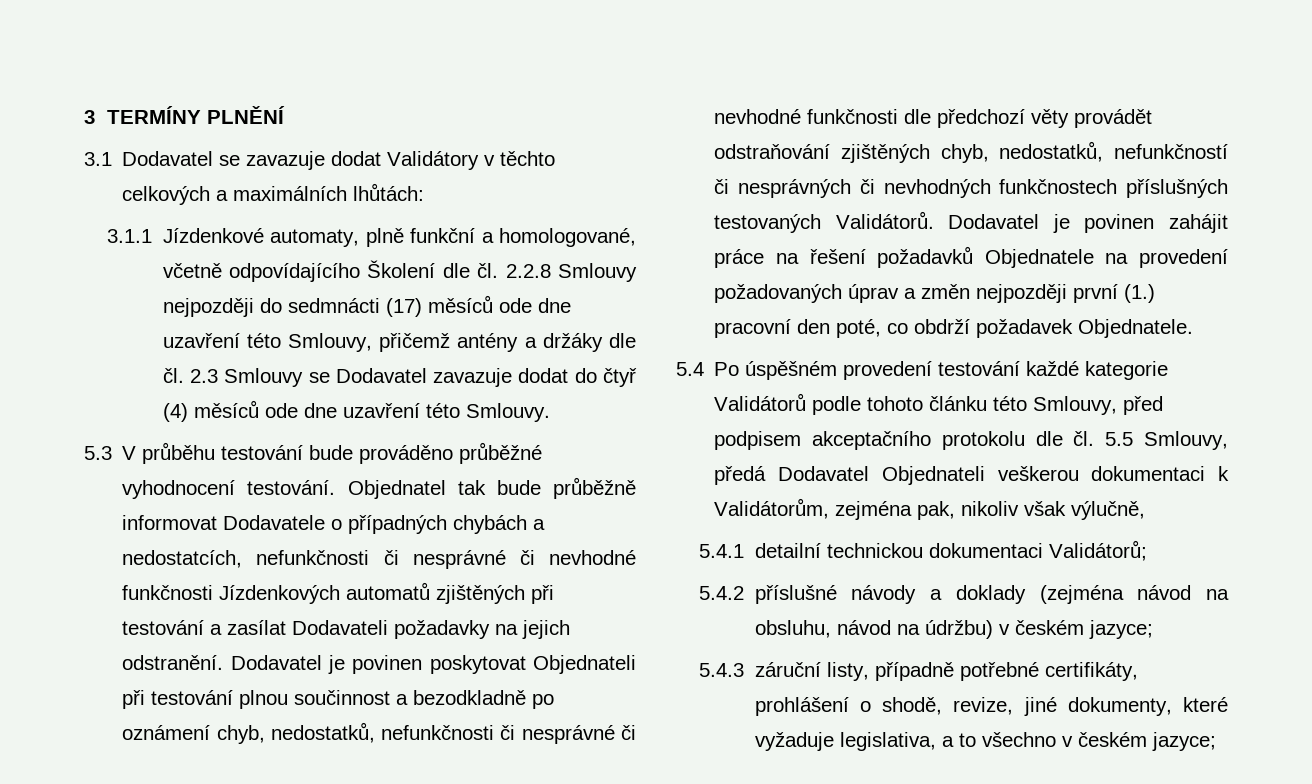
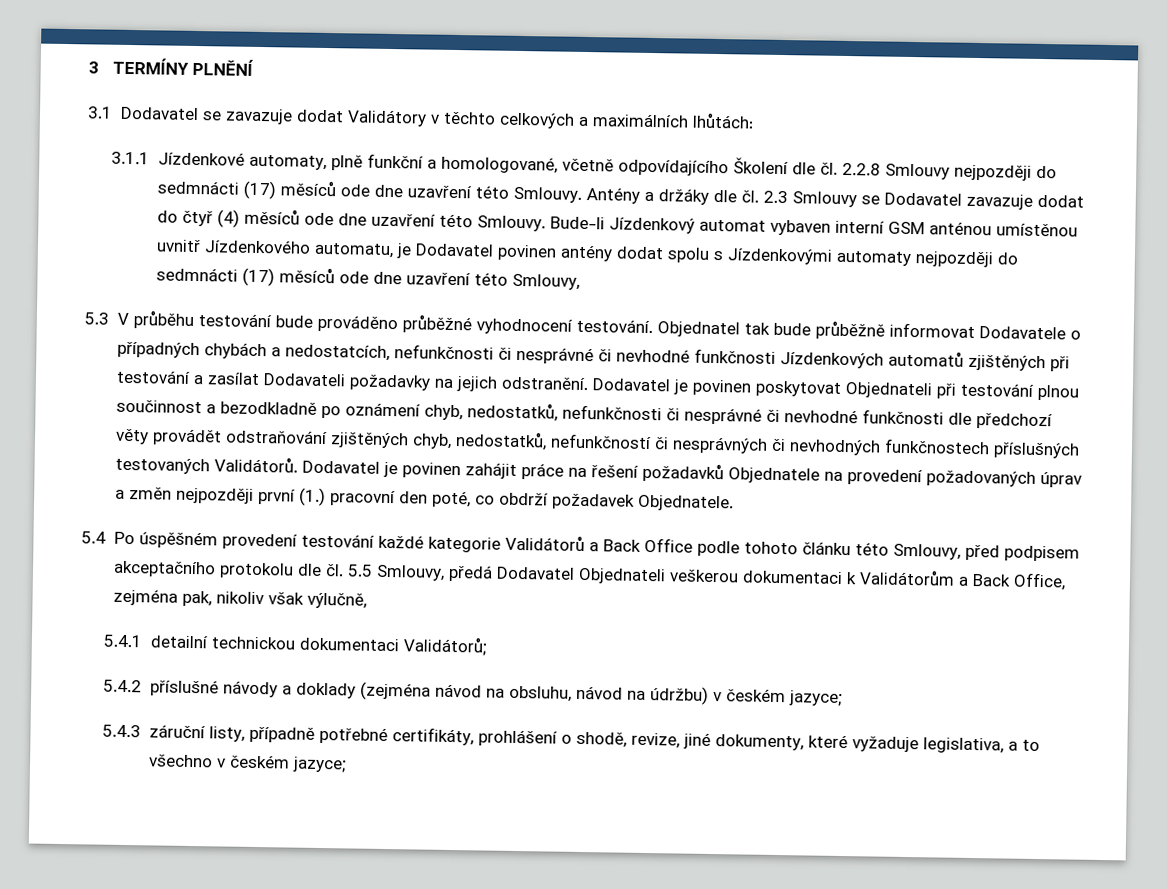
- 3.1.1 Jízdenkové automaty, plně funkční a homologované, včetně odpovídajícího Školení dle čl. 2.2.8 Smlouvy nejpozději do sedmnácti (17) měsíců ode dne uzavření této Smlouvy, přičemž antény a držáky dle čl. 2.3 Smlouvy se Dodavatel zavazuje dodat do čtyř (4) měsíců ode dne uzavření této Smlouvy.
+ 3.1.1 Jízdenkové automaty, plně funkční a homologované, včetně odpovídajícího Školení dle čl. 2.2.8 Smlouvy nejpozději do sedmnácti (17) měsíců ode dne uzavření této Smlouvy. Antény a držáky dle čl. 2.3 Smlouvy se Dodavatel zavazuje dodat do čtyř (4) měsíců ode dne uzavření této Smlouvy. Bude-li Jízdenkový automat vybaven interní GSM anténou umístěnou uvnitř Jízdenkového automatu, je Dodavatel povinen antény dodat spolu s Jízdenkovými automaty nejpozději do sedmnácti (17) měsíců ode dne uzavření této Smlouvy,
- 5.4 Po úspěšném provedení testování každé kategorie Validátorů podle tohoto článku této Smlouvy, před podpisem akceptačního protokolu dle čl. 5.5 Smlouvy, předá Dodavatel Objednateli veškerou dokumentaci k Validátorům, zejména pak, nikoliv však výlučně,
+ 5.4 Po úspěšném provedení testování každé kategorie Validátorů a Back Office podle tohoto článku této Smlouvy, před podpisem akceptačního protokolu dle čl. 5.5 Smlouvy, předá Dodavatel Objednateli veškerou dokumentaci k Validátorům a Back Office, zejména pak, nikoliv však výlučně,

